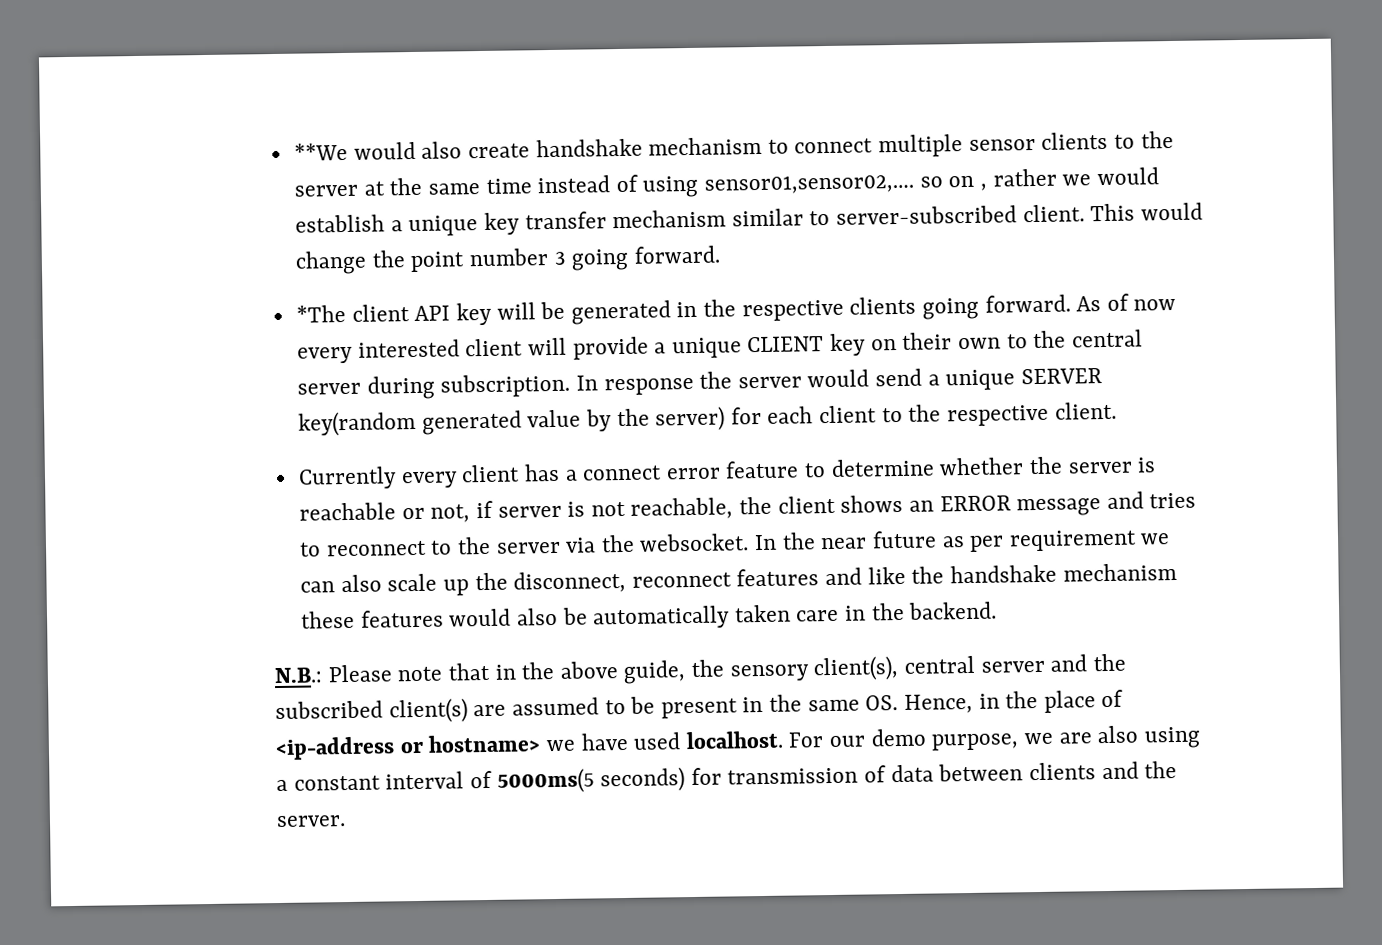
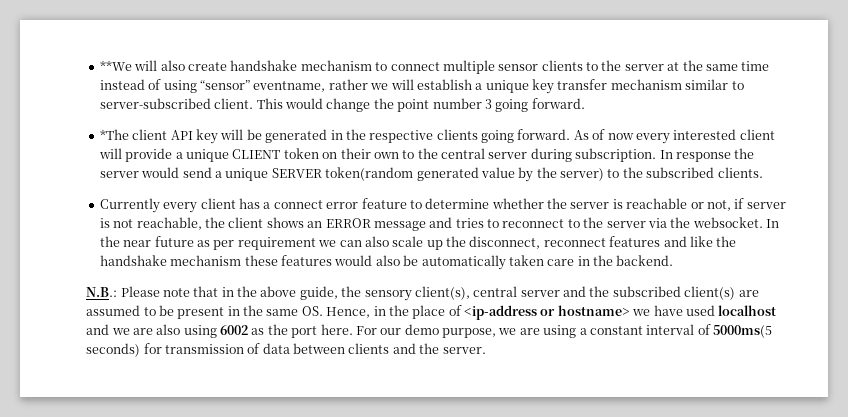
- **We would also create handshake mechanism to connect multiple sensor clients to the server at the same time instead of using sensor01,sensor02,…. so on , rather we would establish a unique key transfer mechanism similar to server-subscribed client.
+ **We will also create handshake mechanism to connect multiple sensor clients to the server at the same time instead of using “sensor” eventname, rather we will establish a unique key transfer mechanism similar to server-subscribed client.
- As of now every interested client will provide a unique CLIENT key on their own to the central server during subscription.
+ As of now every interested client will provide a unique CLIENT token on their own to the central server during subscription.
- In response the server would send a unique SERVER key(random generated value by the server) for each client to the respective client.
+ In response the server would send a unique SERVER token(random generated value by the server) to the subscribed clients.
- N.B.: Please note that in the above guide, the sensory client(s), central server and the subscribed client(s) are assumed to be present in the same OS. Hence, in the place of <ip-address or hostname> we have used localhost.
+ N.B.: Please note that in the above guide, the sensory client(s), central server and the subscribed client(s) are assumed to be present in the same OS. Hence, in the place of <ip-address or hostname> we have used localhost and we are also using 6002 as the port here.
- For our demo purpose, we are also using a constant interval of 5000ms(5 seconds) for transmission of data between clients and the server.
+ For our demo purpose, we are using a constant interval of 5000ms(5 seconds) for transmission of data between clients and the server.

